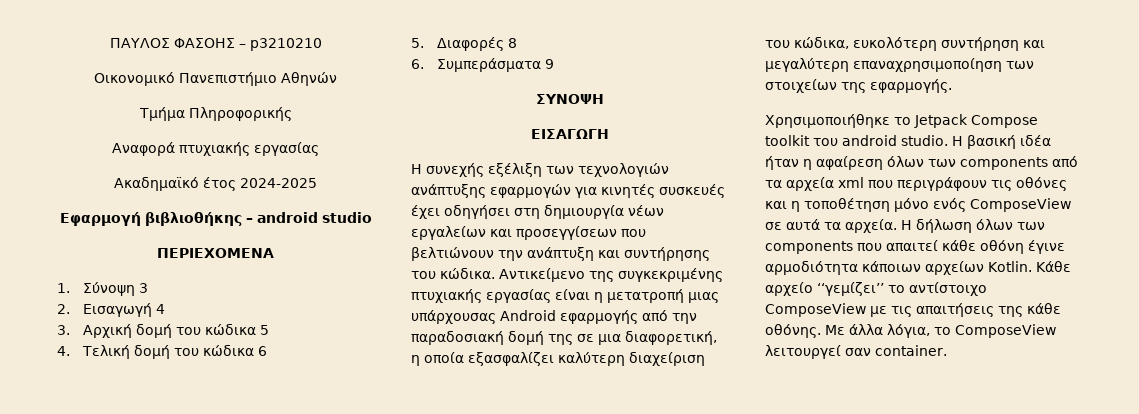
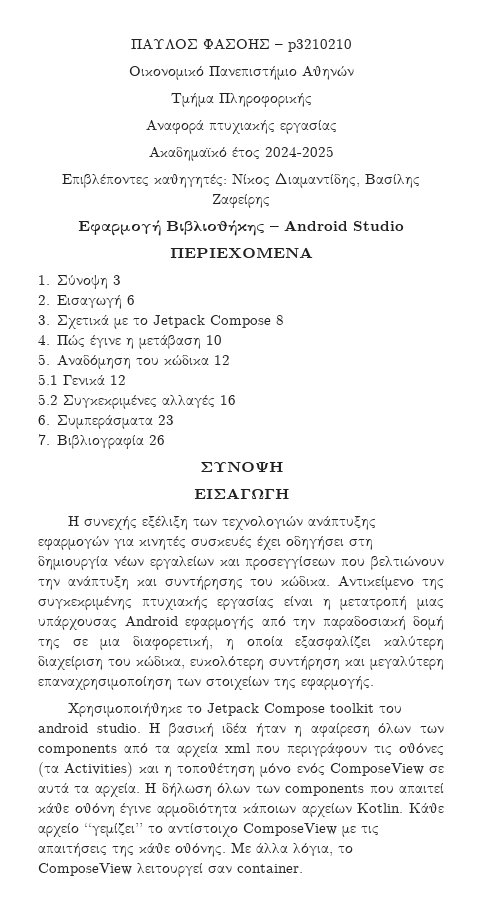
- Εφαρμογή βιβλιοθήκης – android studio
+ Επιβλέποντες καθηγητές: Νίκος Διαμαντίδης, Βασίλης Ζαφείρης
+ Εφαρμογή Βιβλιοθήκης – Android Studio
- 2. Εισαγωγή 4
- 3. Αρχική δομή του κώδικα 5
- 4. Τελική δομή του κώδικα 6
- 5. Διαφορές 8
- 6. Συμπεράσματα 9
+ 2. Εισαγωγή 6
+ 3. Σχετικά με το Jetpack Compose 8
+ 4. Πώς έγινε η μετάβαση 10
+ 5. Αναδόμηση του κώδικα 12
+ 5.1 Γενικά 12
+ 5.2 Συγκεκριμένες αλλαγές 16
+ 6. Συμπεράσματα 23
+ 7. Βιβλιογραφία 26
- Η βασική ιδέα ήταν η αφαίρεση όλων των components από τα αρχεία xml που περιγράφουν τις οθόνες και η τοποθέτηση μόνο ενός ComposeView σε αυτά τα αρχεία.
+ Η βασική ιδέα ήταν η αφαίρεση όλων των components από τα αρχεία xml που περιγράφουν τις οθόνες (τα Activities) και η τοποθέτηση μόνο ενός ComposeView σε αυτά τα αρχεία.

